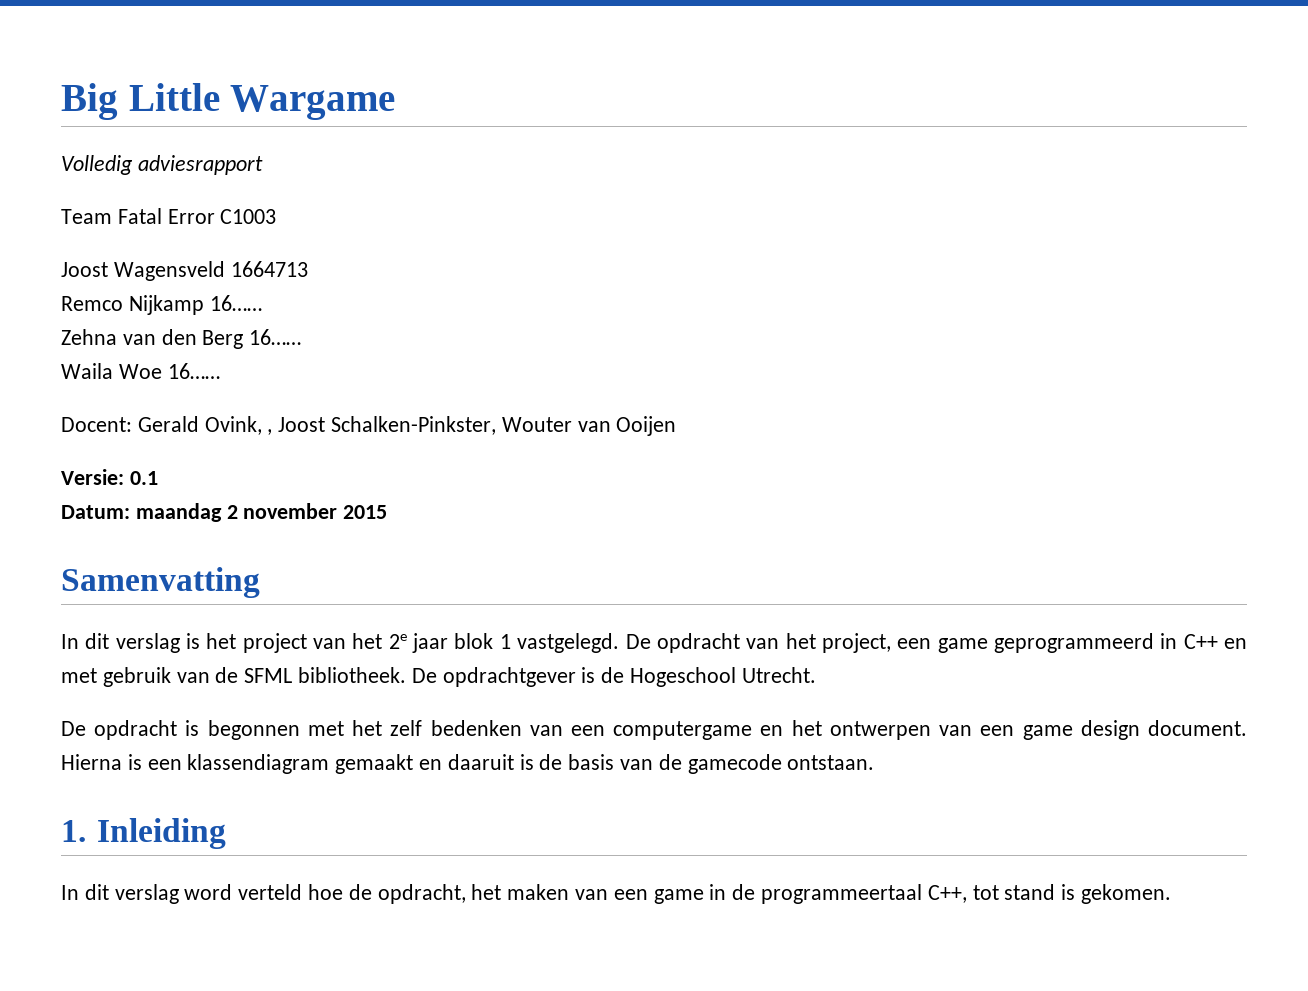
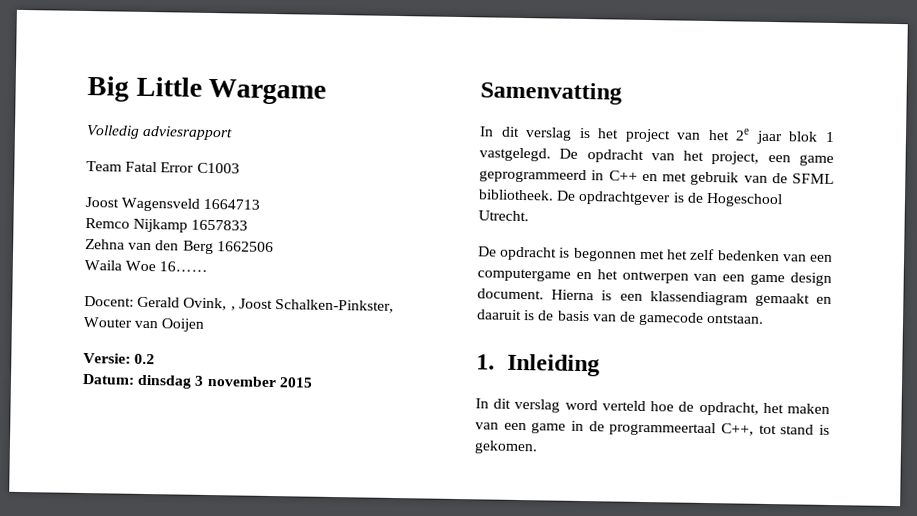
- Remco Nijkamp 16……
+ Remco Nijkamp 1657833
- Zehna van den Berg 16……
+ Zehna van den Berg 1662506
- Versie: 0.1
+ Versie: 0.2
- Datum: maandag 2 november 2015
+ Datum: dinsdag 3 november 2015

